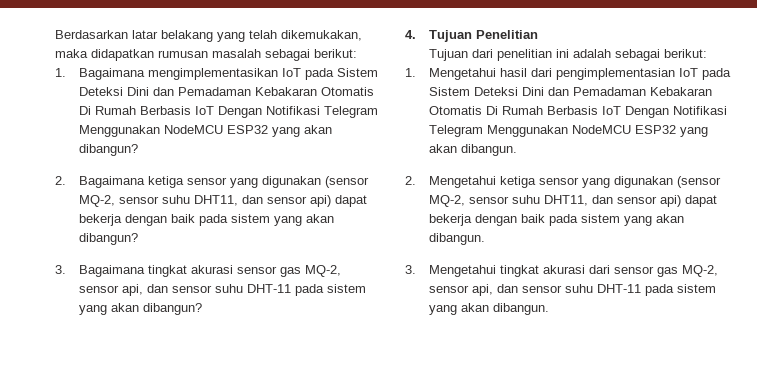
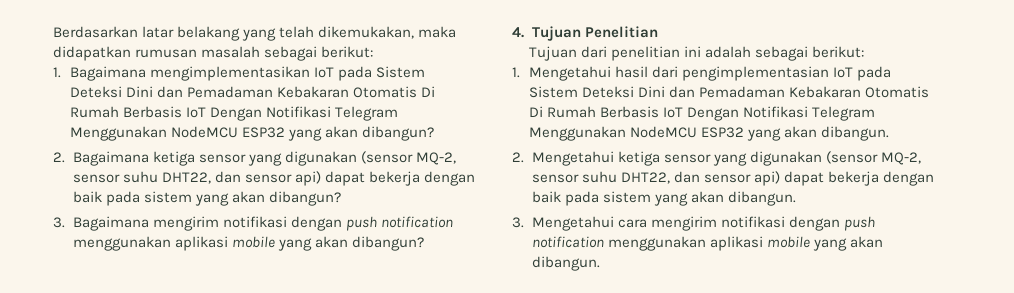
- 2. Bagaimana ketiga sensor yang digunakan (sensor MQ-2, sensor suhu DHT11, dan sensor api) dapat bekerja dengan baik pada sistem yang akan dibangun?
+ 2. Bagaimana ketiga sensor yang digunakan (sensor MQ-2, sensor suhu DHT22, dan sensor api) dapat bekerja dengan baik pada sistem yang akan dibangun?
- 3. Bagaimana tingkat akurasi sensor gas MQ-2, sensor api, dan sensor suhu DHT-11 pada sistem yang akan dibangun?
+ 3. Bagaimana mengirim notifikasi dengan push notification menggunakan aplikasi mobile yang akan dibangun?
- 2. Mengetahui ketiga sensor yang digunakan (sensor MQ-2, sensor suhu DHT11, dan sensor api) dapat bekerja dengan baik pada sistem yang akan dibangun.
+ 2. Mengetahui ketiga sensor yang digunakan (sensor MQ-2, sensor suhu DHT22, dan sensor api) dapat bekerja dengan baik pada sistem yang akan dibangun.
- 3. Mengetahui tingkat akurasi dari sensor gas MQ-2, sensor api, dan sensor suhu DHT-11 pada sistem yang akan dibangun.
+ 3. Mengetahui cara mengirim notifikasi dengan push notification menggunakan aplikasi mobile yang akan dibangun.

